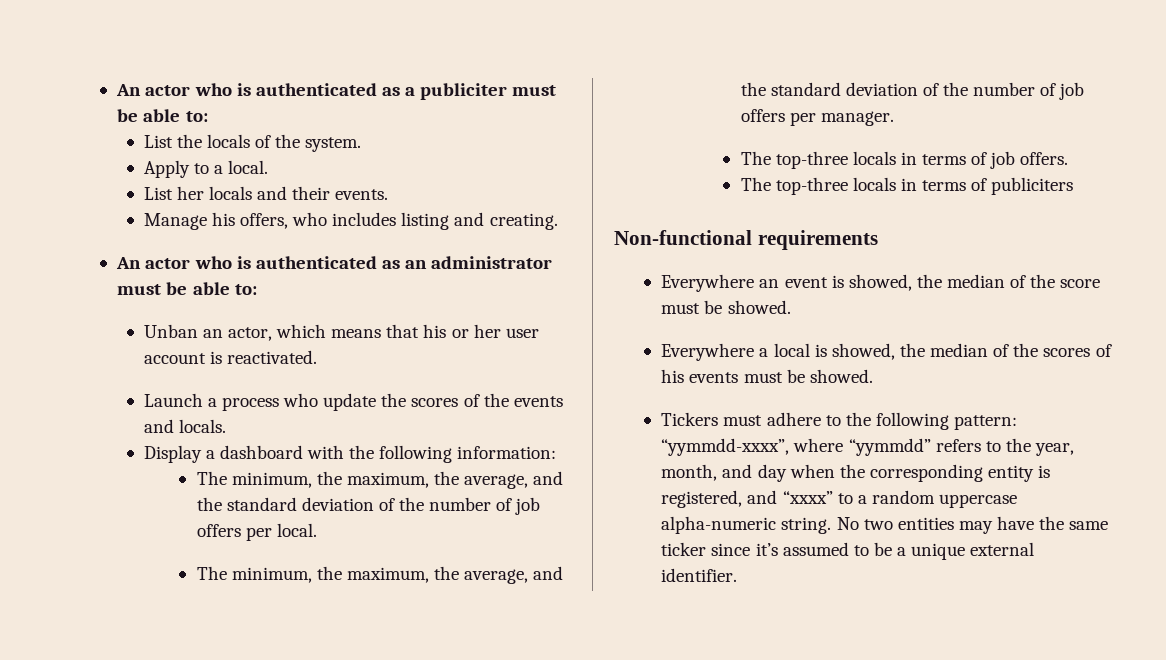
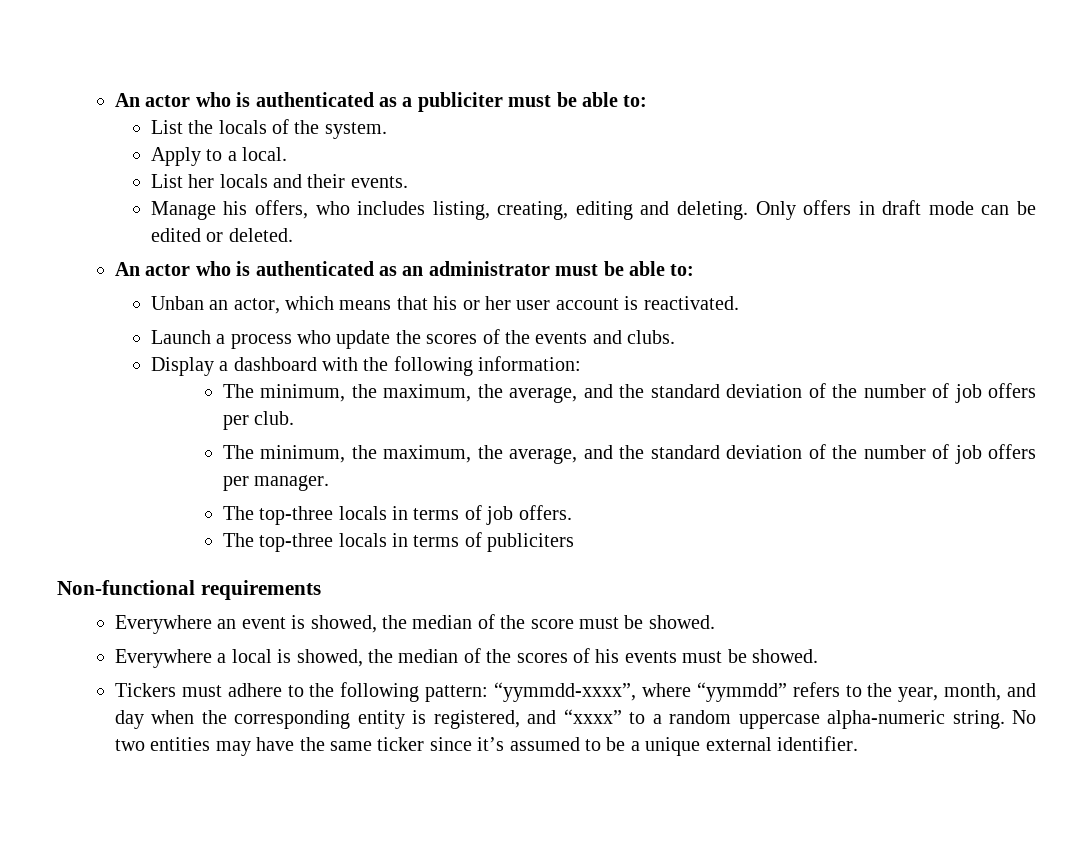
- Manage his offers, who includes listing and creating.
+ Manage his offers, who includes listing, creating, editing and deleting. Only offers in draft mode can be edited or deleted.
- Launch a process who update the scores of the events and locals.
+ Launch a process who update the scores of the events and clubs.
- The minimum, the maximum, the average, and the standard deviation of the number of job offers per local.
+ The minimum, the maximum, the average, and the standard deviation of the number of job offers per club.

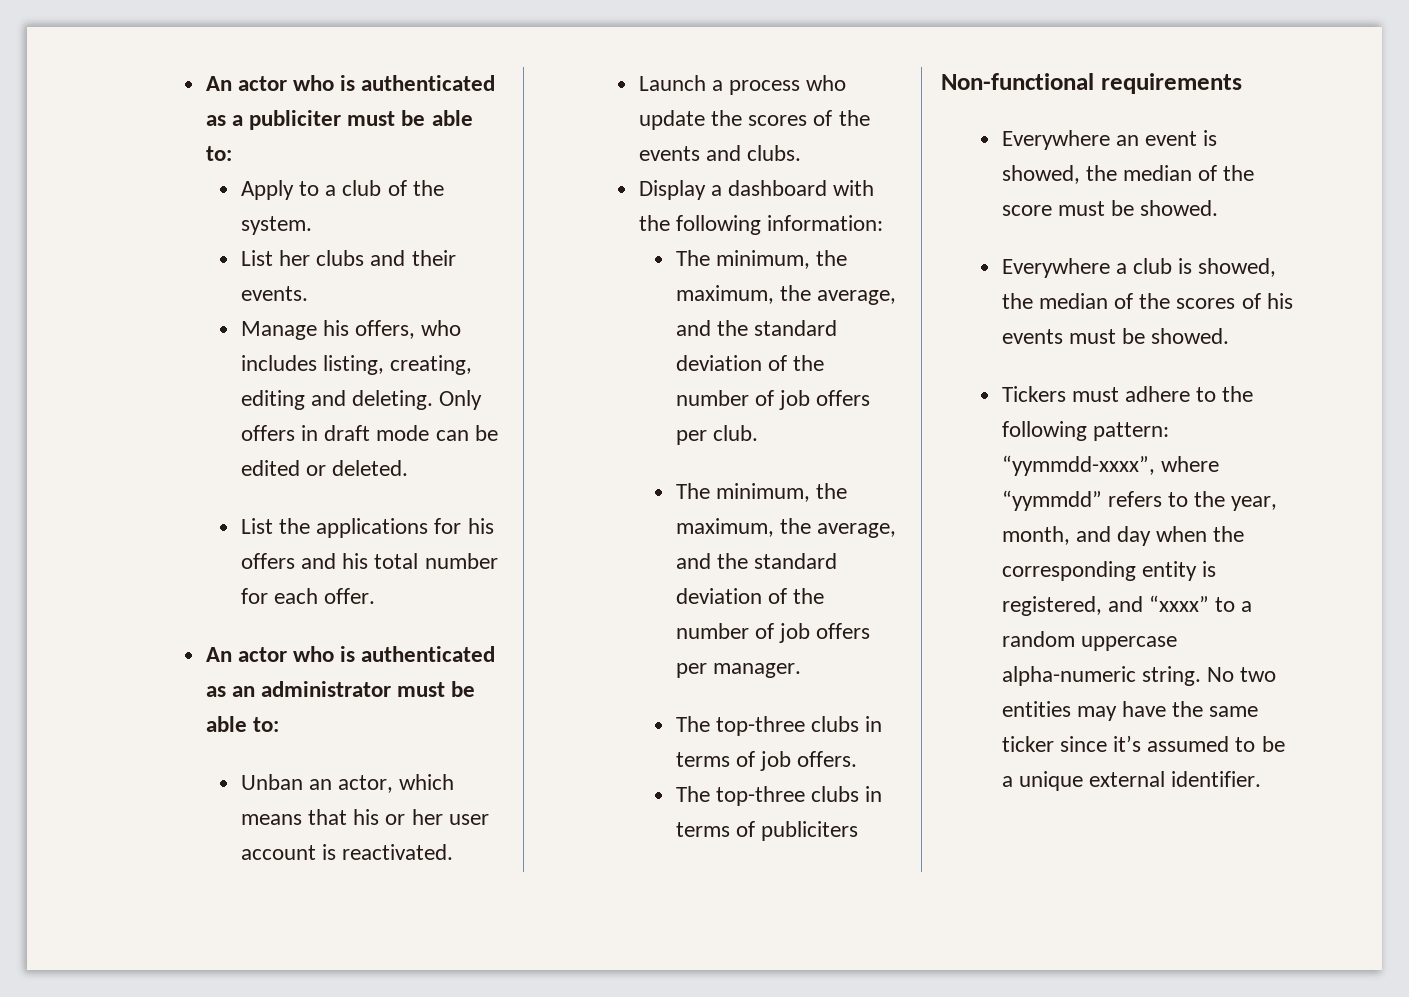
- List the locals of the system.
+ Apply to a club of the system.
- Apply to a local.
- List her locals and their events.
+ List her clubs and their events.
+ List the applications for his offers and his total number for each offer.
- The top-three locals in terms of job offers.
+ The top-three clubs in terms of job offers.
- The top-three locals in terms of publiciters
+ The top-three clubs in terms of publiciters
- Everywhere a local is showed, the median of the scores of his events must be showed.
+ Everywhere a club is showed, the median of the scores of his events must be showed.

